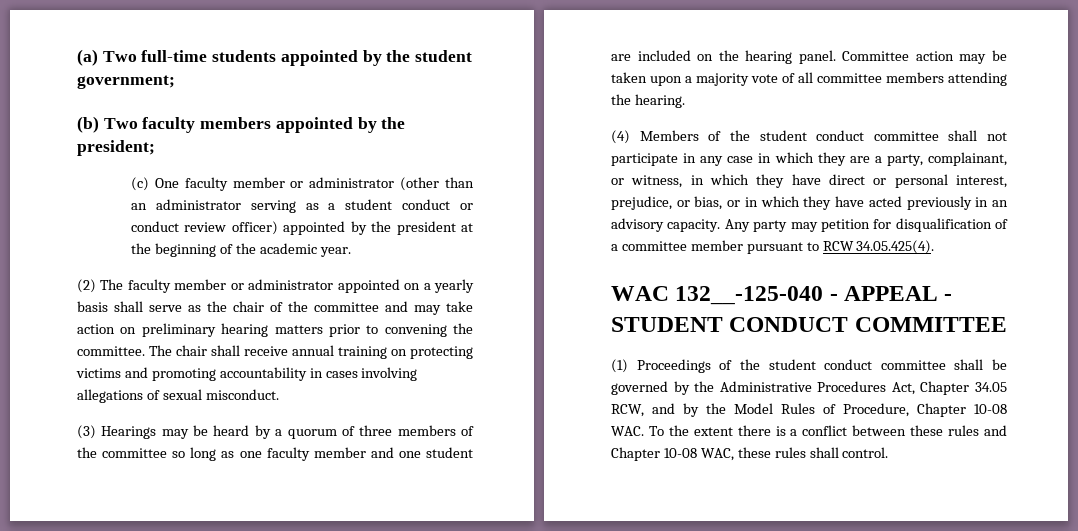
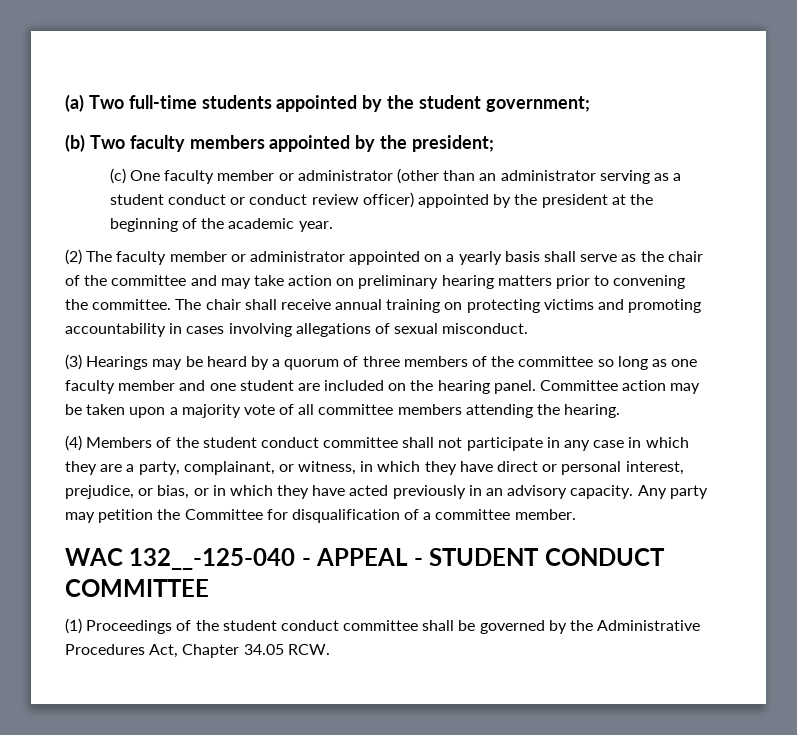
- Any party may petition for disqualification of a committee member pursuant to RCW 34.05.425(4).
+ Any party may petition the Committee for disqualification of a committee member.
- (1) Proceedings of the student conduct committee shall be governed by the Administrative Procedures Act, Chapter 34.05 RCW, and by the Model Rules of Procedure, Chapter 10-08 WAC. To the extent there is a conflict between these rules and Chapter 10-08 WAC, these rules shall control.
+ (1) Proceedings of the student conduct committee shall be governed by the Administrative Procedures Act, Chapter 34.05 RCW.

